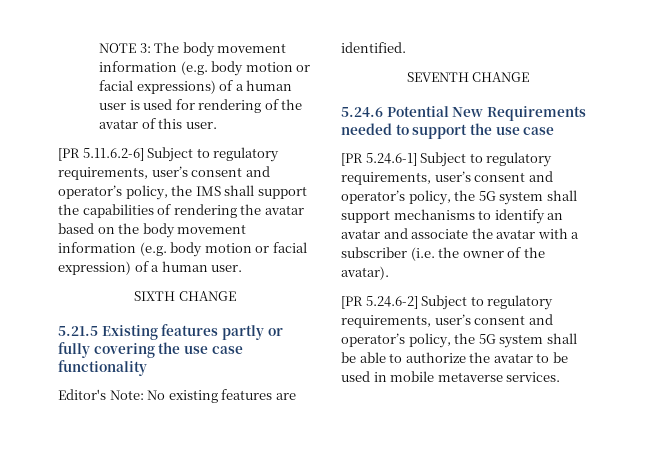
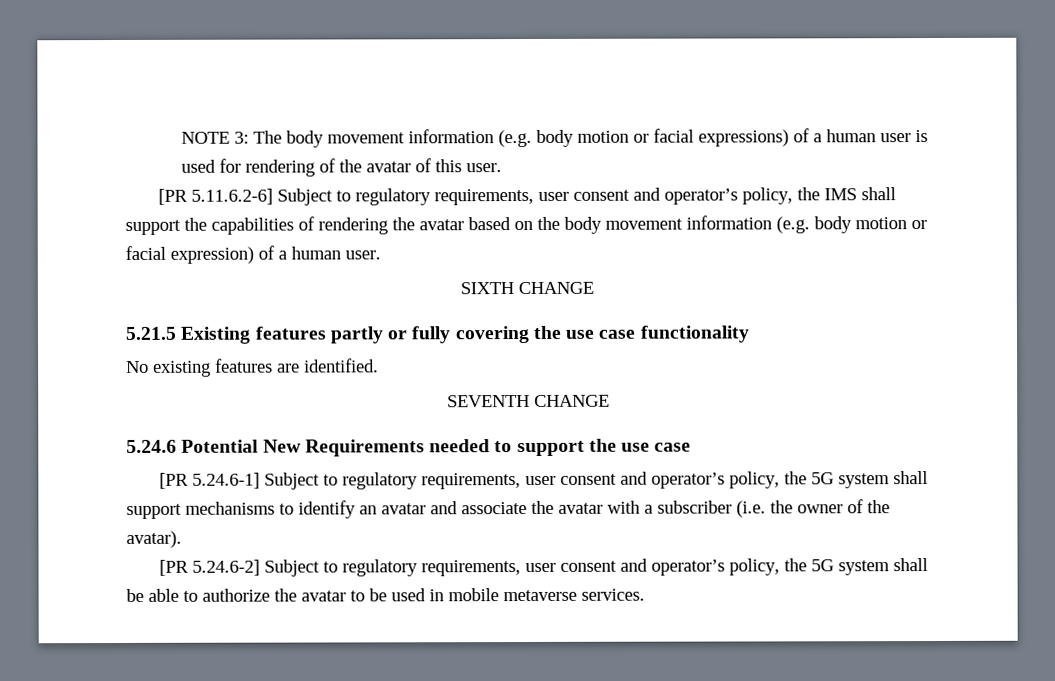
- [PR 5.11.6.2-6] Subject to regulatory requirements, user’s consent and operator’s policy, the IMS shall support the capabilities of rendering the avatar based on the body movement information (e.g. body motion or facial expression) of a human user.
+ [PR 5.11.6.2-6] Subject to regulatory requirements, user consent and operator’s policy, the IMS shall support the capabilities of rendering the avatar based on the body movement information (e.g. body motion or facial expression) of a human user.
- Editor's Note: No existing features are identified.
+ No existing features are identified.
- [PR 5.24.6-1] Subject to regulatory requirements, user’s consent and operator’s policy, the 5G system shall support mechanisms to identify an avatar and associate the avatar with a subscriber (i.e. the owner of the avatar).
+ [PR 5.24.6-1] Subject to regulatory requirements, user consent and operator’s policy, the 5G system shall support mechanisms to identify an avatar and associate the avatar with a subscriber (i.e. the owner of the avatar).
- [PR 5.24.6-2] Subject to regulatory requirements, user’s consent and operator’s policy, the 5G system shall be able to authorize the avatar to be used in mobile metaverse services.
+ [PR 5.24.6-2] Subject to regulatory requirements, user consent and operator’s policy, the 5G system shall be able to authorize the avatar to be used in mobile metaverse services.

